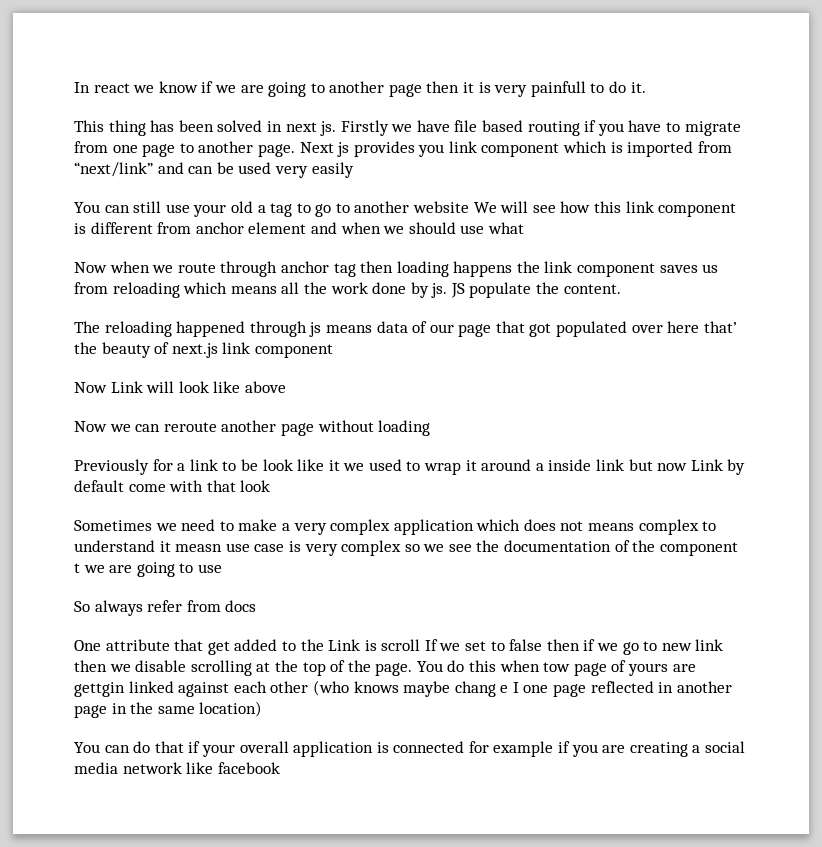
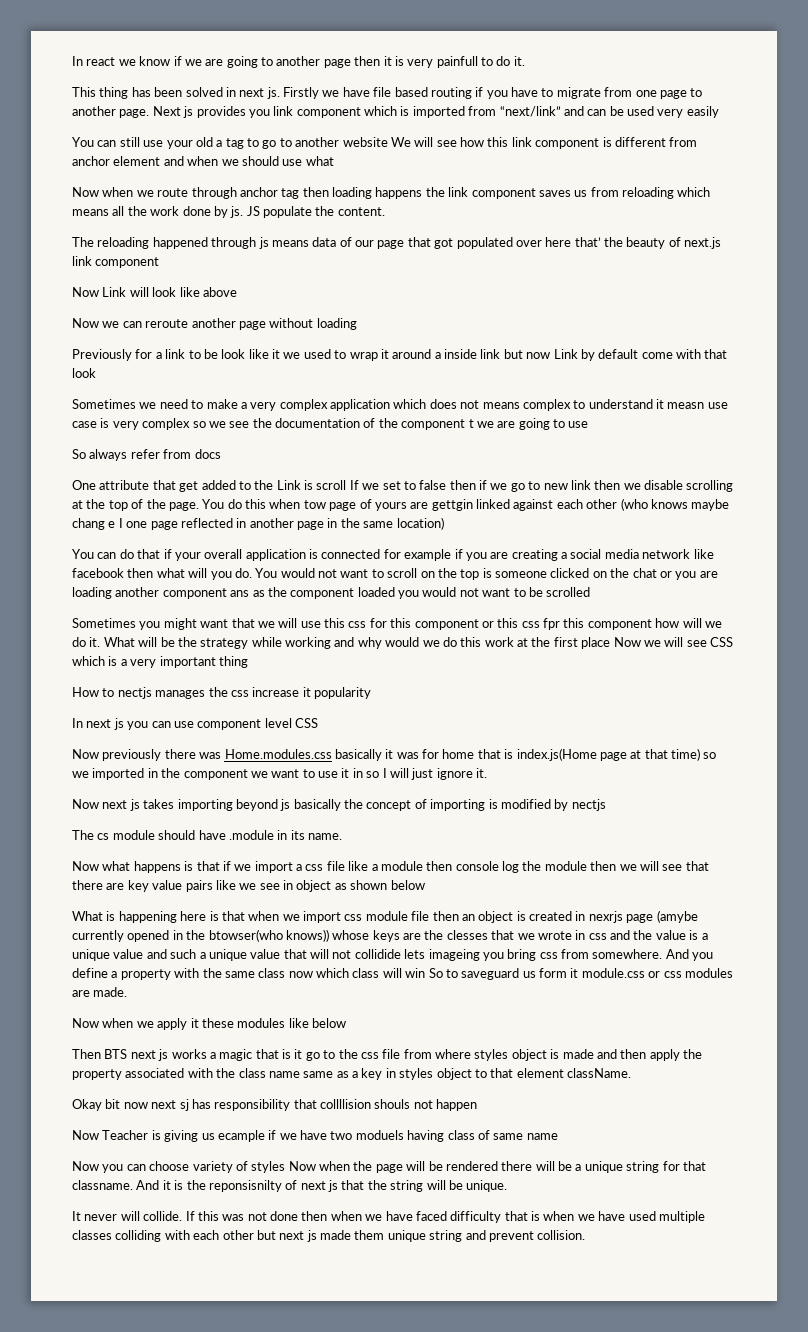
- You can do that if your overall application is connected for example if you are creating a social media network like facebook
+ You can do that if your overall application is connected for example if you are creating a social media network like facebook then what will you do. You would not want to scroll on the top is someone clicked on the chat or you are loading another component ans as the component loaded you would not want to be scrolled
+ Sometimes you might want that we will use this css for this component or this css fpr this component how will we do it. What will be the strategy while working and why would we do this work at the first place Now we will see CSS which is a very important thing
+ How to nectjs manages the css increase it popularity
+ In next js you can use component level CSS
+ Now previously there was Home.modules.css basically it was for home that is index.js(Home page at that time) so we imported in the component we want to use it in so I will just ignore it.
+ Now next js takes importing beyond js basically the concept of importing is modified by nectjs
+ The cs module should have .module in its name.
+ Now what happens is that if we import a css file like a module then console log the module then we will see that there are key value pairs like we see in object as shown below
+ What is happening here is that when we import css module file then an object is created in nexrjs page (amybe currently opened in the btowser(who knows)) whose keys are the clesses that we wrote in css and the value is a unique value and such a unique value that will not collidide lets imageing you bring css from somewhere. And you define a property with the same class now which class will win So to saveguard us form it module.css or css modules are made.
+ Now when we apply it these modules like below
+ Then BTS next js works a magic that is it go to the css file from where styles object is made and then apply the property associated with the class name same as a key in styles object to that element className.
+ Okay bit now next sj has responsibility that collllision shouls not happen
+ Now Teacher is giving us ecample if we have two moduels having class of same name
+ Now you can choose variety of styles Now when the page will be rendered there will be a unique string for that classname. And it is the reponsisnilty of next js that the string will be unique.
+ It never will collide. If this was not done then when we have faced difficulty that is when we have used multiple classes colliding with each other but next js made them unique string and prevent collision.

